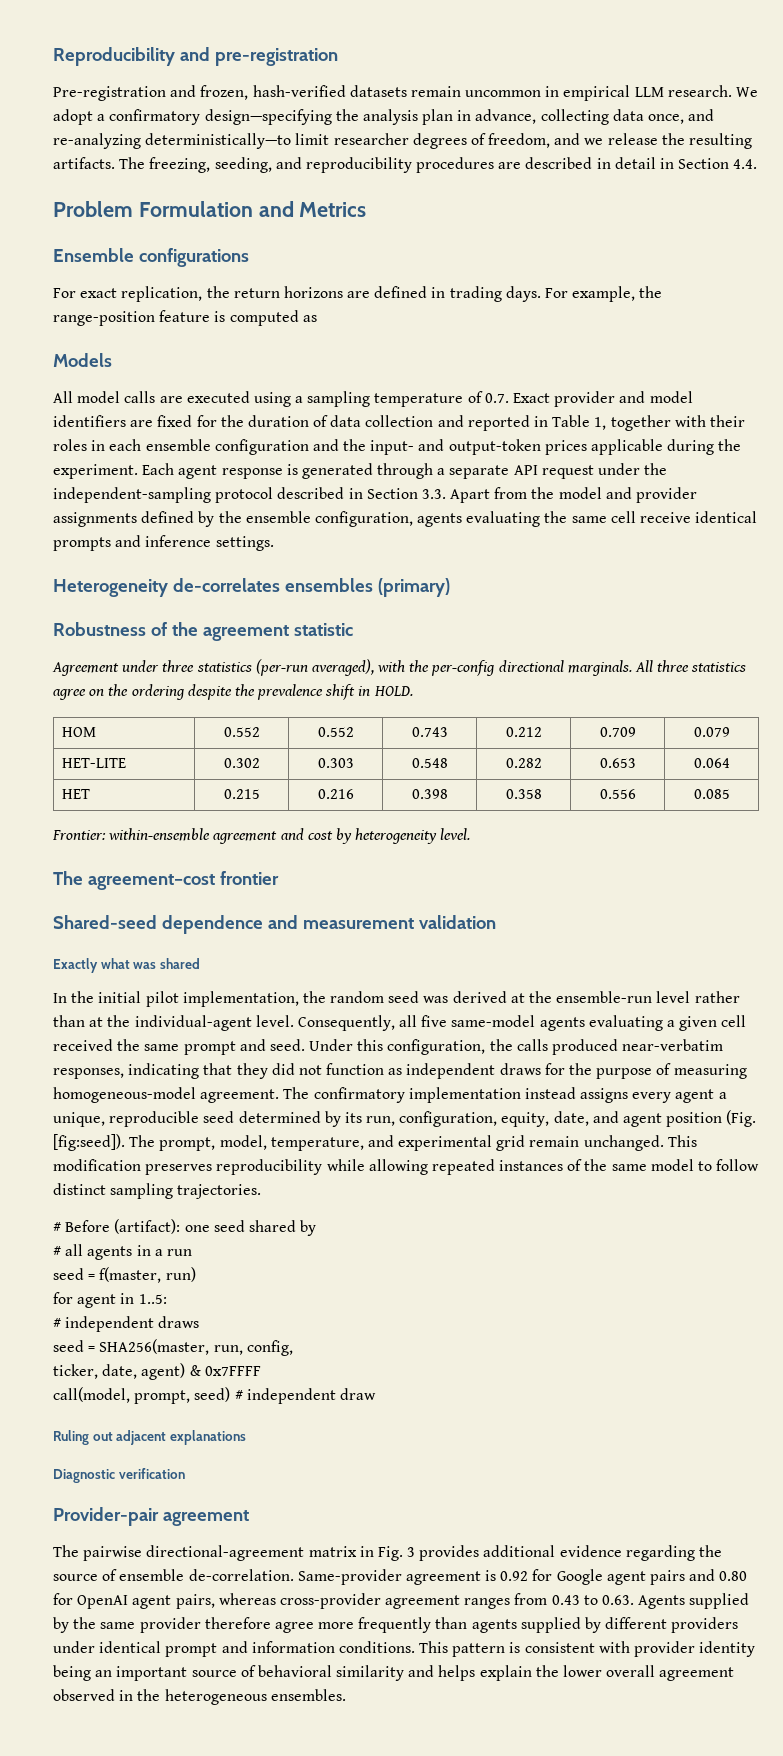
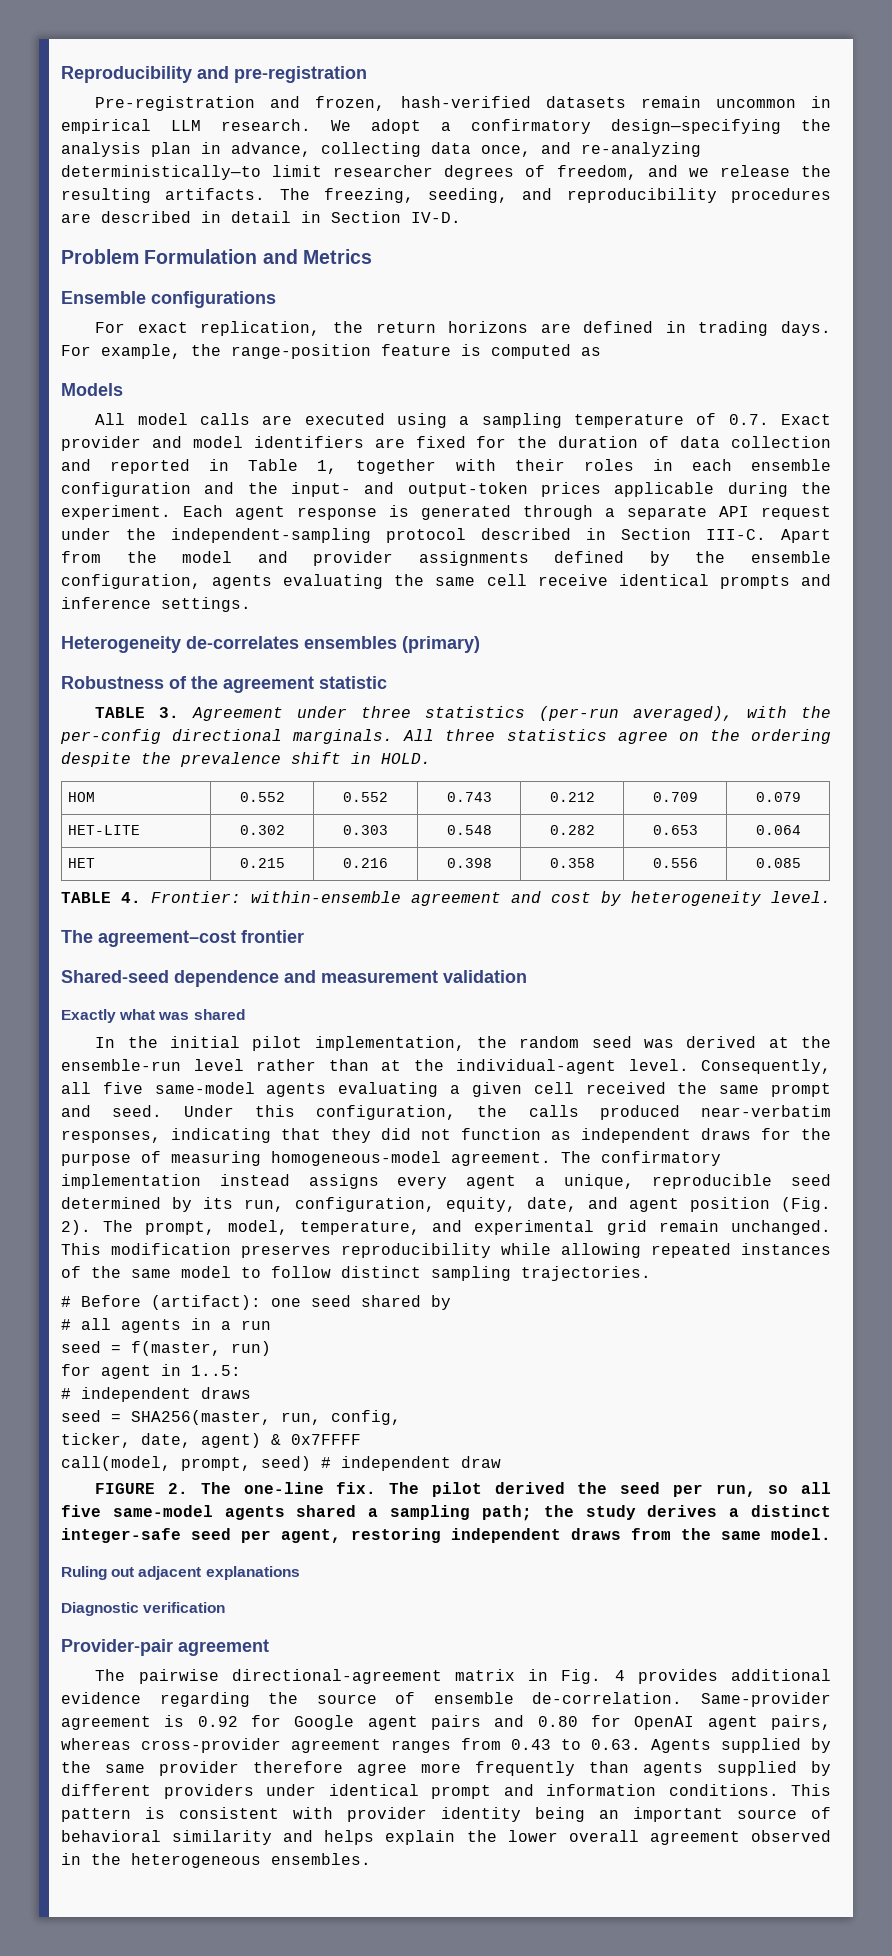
- The freezing, seeding, and reproducibility procedures are described in detail in Section 4.4.
+ The freezing, seeding, and reproducibility procedures are described in detail in Section IV-D.
- Each agent response is generated through a separate API request under the independent-sampling protocol described in Section 3.3. Apart from the model and provider assignments defined by the ensemble configuration, agents evaluating the same cell receive identical prompts and inference settings.
+ Each agent response is generated through a separate API request under the independent-sampling protocol described in Section III-C. Apart from the model and provider assignments defined by the ensemble configuration, agents evaluating the same cell receive identical prompts and inference settings.
- Agreement under three statistics (per-run averaged), with the per-config directional marginals.
+ TABLE 3. Agreement under three statistics (per-run averaged), with the per-config directional marginals.
- Frontier: within-ensemble agreement and cost by heterogeneity level.
+ TABLE 4. Frontier: within-ensemble agreement and cost by heterogeneity level.
- The confirmatory implementation instead assigns every agent a unique, reproducible seed determined by its run, configuration, equity, date, and agent position (Fig. [fig:seed]).
+ The confirmatory implementation instead assigns every agent a unique, reproducible seed determined by its run, configuration, equity, date, and agent position (Fig. 2).
+ FIGURE 2. The one-line fix. The pilot derived the seed per run, so all five same-model agents shared a sampling path; the study derives a distinct integer-safe seed per agent, restoring independent draws from the same model.
- The pairwise directional-agreement matrix in Fig. 3 provides additional evidence regarding the source of ensemble de-correlation.
+ The pairwise directional-agreement matrix in Fig. 4 provides additional evidence regarding the source of ensemble de-correlation.

